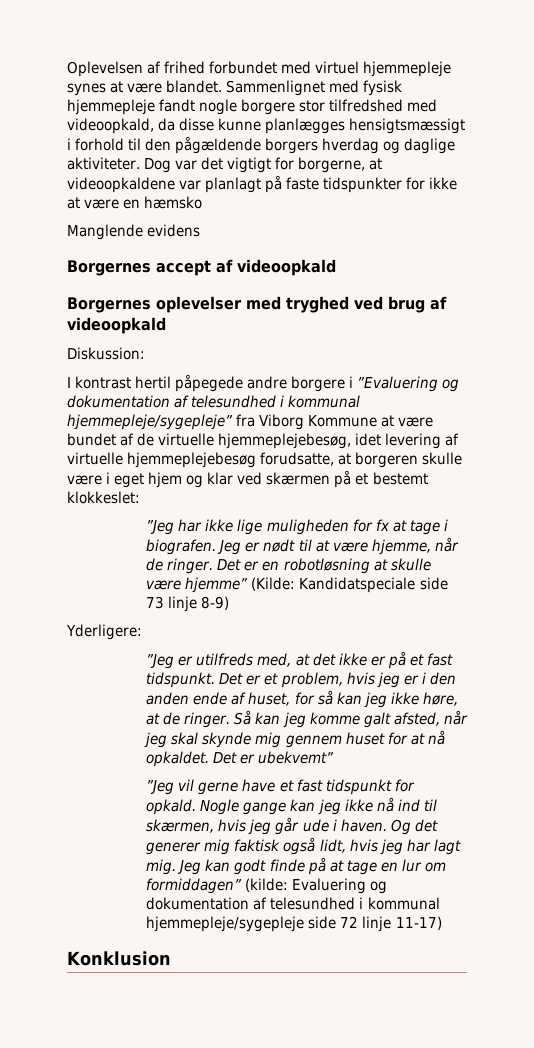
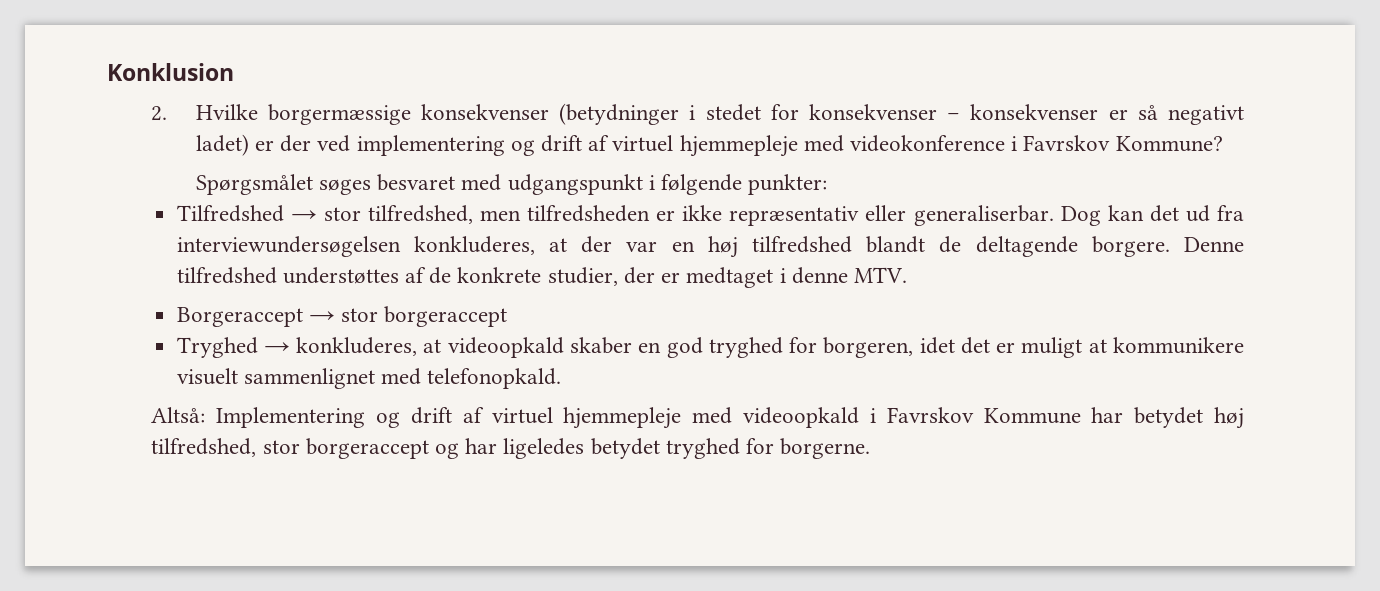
- Oplevelsen af frihed forbundet med virtuel hjemmepleje synes at være blandet. Sammenlignet med fysisk hjemmepleje fandt nogle borgere stor tilfredshed med videoopkald, da disse kunne planlægges hensigtsmæssigt i forhold til den pågældende borgers hverdag og daglige aktiviteter. Dog var det vigtigt for borgerne, at videoopkaldene var planlagt på faste tidspunkter for ikke at være en hæmsko
- Manglende evidens
- Borgernes accept af videoopkald
- Borgernes oplevelser med tryghed ved brug af videoopkald
- Diskussion:
- I kontrast hertil påpegede andre borgere i ”Evaluering og dokumentation af telesundhed i kommunal hjemmepleje/sygepleje” fra Viborg Kommune at være bundet af de virtuelle hjemmeplejebesøg, idet levering af virtuelle hjemmeplejebesøg forudsatte, at borgeren skulle være i eget hjem og klar ved skærmen på et bestemt klokkeslet:
- ”Jeg har ikke lige muligheden for fx at tage i biografen. Jeg er nødt til at være hjemme, når de ringer. Det er en robotløsning at skulle være hjemme” (Kilde: Kandidatspeciale side 73 linje 8-9)
- Yderligere:
- ”Jeg er utilfreds med, at det ikke er på et fast tidspunkt. Det er et problem, hvis jeg er i den anden ende af huset, for så kan jeg ikke høre, at de ringer. Så kan jeg komme galt afsted, når jeg skal skynde mig gennem huset for at nå opkaldet. Det er ubekvemt”
- ”Jeg vil gerne have et fast tidspunkt for opkald. Nogle gange kan jeg ikke nå ind til skærmen, hvis jeg går ude i haven. Og det generer mig faktisk også lidt, hvis jeg har lagt mig. Jeg kan godt finde på at tage en lur om formiddagen” (kilde: Evaluering og dokumentation af telesundhed i kommunal hjemmepleje/sygepleje side 72 linje 11-17)
  Konklusion
+ 2. Hvilke borgermæssige konsekvenser (betydninger i stedet for konsekvenser – konsekvenser er så negativt ladet) er der ved implementering og drift af virtuel hjemmepleje med videokonference i Favrskov Kommune?
+ Spørgsmålet søges besvaret med udgangspunkt i følgende punkter:
+ Tilfredshed → stor tilfredshed, men tilfredsheden er ikke repræsentativ eller generaliserbar. Dog kan det ud fra interviewundersøgelsen konkluderes, at der var en høj tilfredshed blandt de deltagende borgere. Denne tilfredshed understøttes af de konkrete studier, der er medtaget i denne MTV.
+ Borgeraccept → stor borgeraccept
+ Tryghed → konkluderes, at videoopkald skaber en god tryghed for borgeren, idet det er muligt at kommunikere visuelt sammenlignet med telefonopkald.
+ Altså: Implementering og drift af virtuel hjemmepleje med videoopkald i Favrskov Kommune har betydet høj tilfredshed, stor borgeraccept og har ligeledes betydet tryghed for borgerne.

